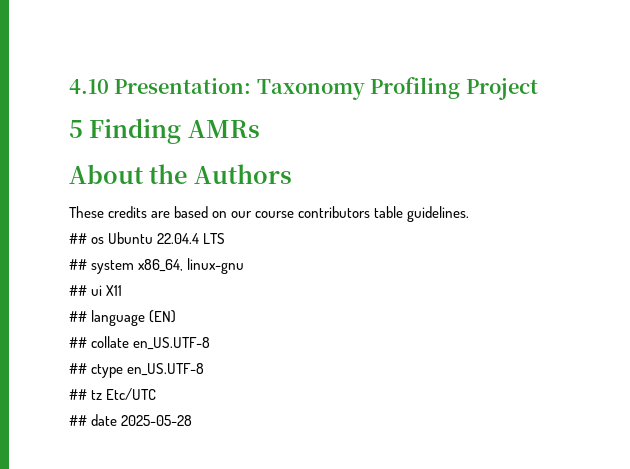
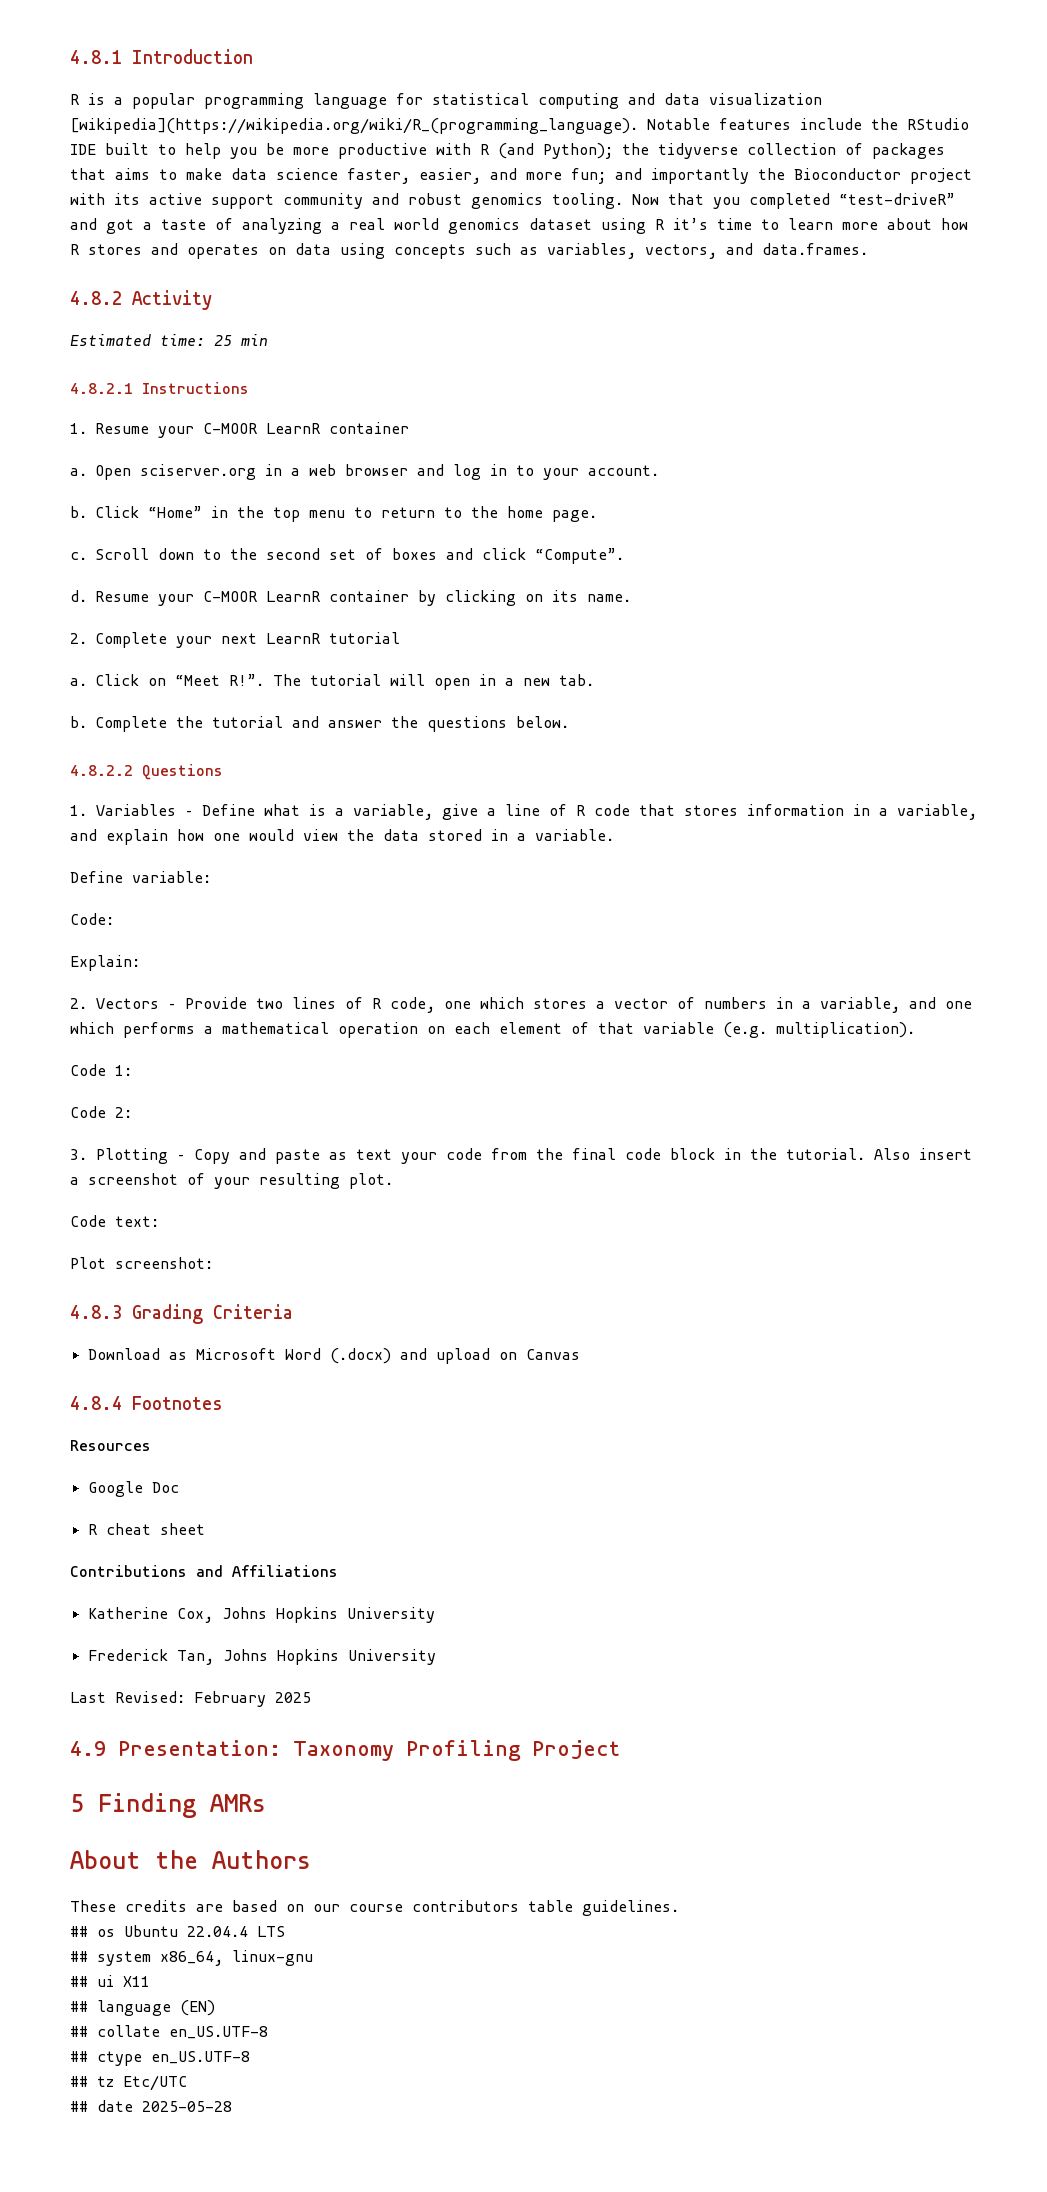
- 4.10 Presentation: Taxonomy Profiling Project
+ 4.8.1 Introduction
+ R is a popular programming language for statistical computing and data visualization [wikipedia](https://wikipedia.org/wiki/R_(programming_language). Notable features include the RStudio IDE built to help you be more productive with R (and Python); the tidyverse collection of packages that aims to make data science faster, easier, and more fun; and importantly the Bioconductor project with its active support community and robust genomics tooling. Now that you completed “test-driveR” and got a taste of analyzing a real world genomics dataset using R it’s time to learn more about how R stores and operates on data using concepts such as variables, vectors, and data.frames.
+ 4.8.2 Activity
+ Estimated time: 25 min
+ 4.8.2.1 Instructions
+ 1. Resume your C-MOOR LearnR container
+ a. Open sciserver.org in a web browser and log in to your account.
+ b. Click “Home” in the top menu to return to the home page.
+ c. Scroll down to the second set of boxes and click “Compute”.
+ d. Resume your C-MOOR LearnR container by clicking on its name.
+ 2. Complete your next LearnR tutorial
+ a. Click on “Meet R!”. The tutorial will open in a new tab.
+ b. Complete the tutorial and answer the questions below.
+ 4.8.2.2 Questions
+ 1. Variables – Define what is a variable, give a line of R code that stores information in a variable, and explain how one would view the data stored in a variable.
+ Define variable:
+ Code:
+ Explain:
+ 2. Vectors – Provide two lines of R code, one which stores a vector of numbers in a variable, and one which performs a mathematical operation on each element of that variable (e.g. multiplication).
+ Code 1:
+ Code 2:
+ 3. Plotting – Copy and paste as text your code from the final code block in the tutorial. Also insert a screenshot of your resulting plot.
+ Code text:
+ Plot screenshot:
+ 4.8.3 Grading Criteria
+ Download as Microsoft Word (.docx) and upload on Canvas
+ 4.8.4 Footnotes
+ Resources
+ Google Doc
+ R cheat sheet
+ Contributions and Affiliations
+ Katherine Cox, Johns Hopkins University
+ Frederick Tan, Johns Hopkins University
+ Last Revised: February 2025
+ 4.9 Presentation: Taxonomy Profiling Project

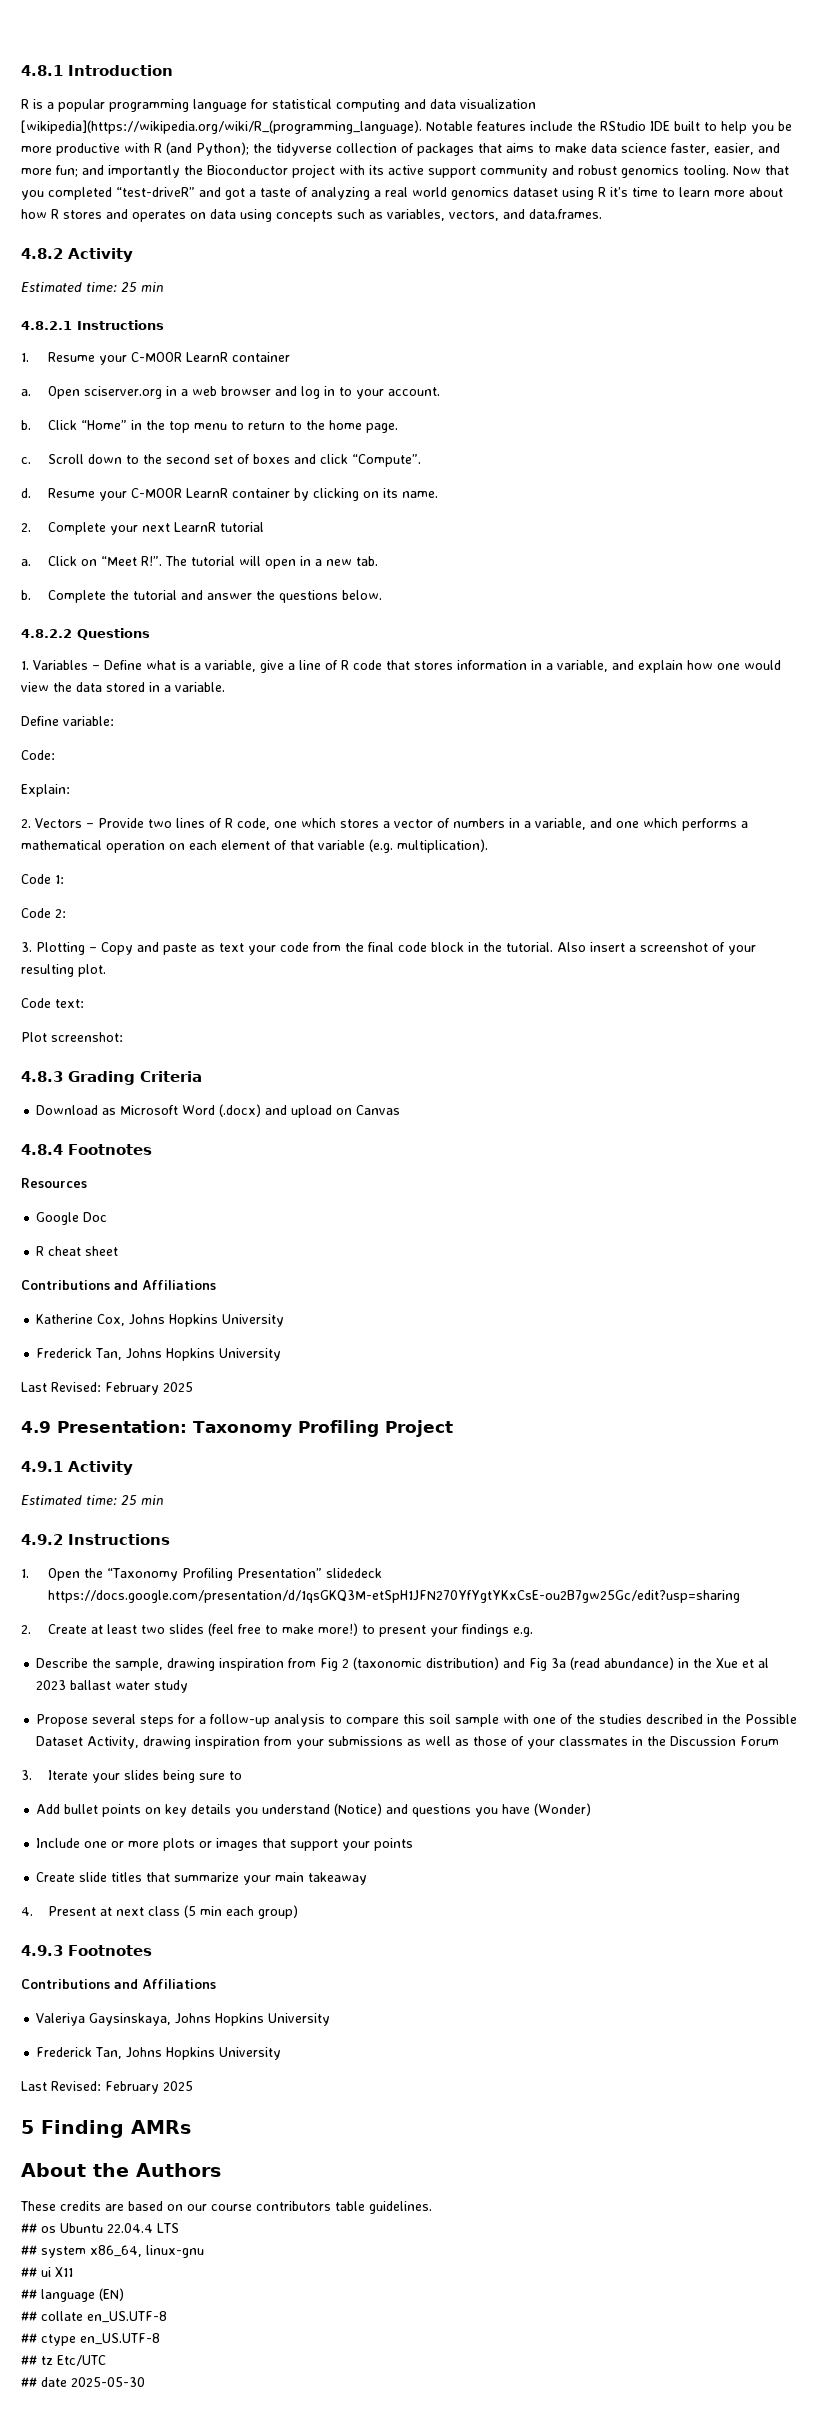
+ 4.9.1 Activity
+ Estimated time: 25 min
+ 4.9.2 Instructions
+ 1. Open the “Taxonomy Profiling Presentation” slidedeck https://docs.google.com/presentation/d/1qsGKQ3M-etSpH1JFN270YfYgtYKxCsE-ou2B7gw25Gc/edit?usp=sharing
+ 2. Create at least two slides (feel free to make more!) to present your findings e.g.
+ Describe the sample, drawing inspiration from Fig 2 (taxonomic distribution) and Fig 3a (read abundance) in the Xue et al 2023 ballast water study
+ Propose several steps for a follow-up analysis to compare this soil sample with one of the studies described in the Possible Dataset Activity, drawing inspiration from your submissions as well as those of your classmates in the Discussion Forum
+ 3. Iterate your slides being sure to
+ Add bullet points on key details you understand (Notice) and questions you have (Wonder)
+ Include one or more plots or images that support your points
+ Create slide titles that summarize your main takeaway
+ 4. Present at next class (5 min each group)
+ 4.9.3 Footnotes
+ Contributions and Affiliations
+ Valeriya Gaysinskaya, Johns Hopkins University
+ Frederick Tan, Johns Hopkins University
+ Last Revised: February 2025
- ## date 2025-05-28
+ ## date 2025-05-30

